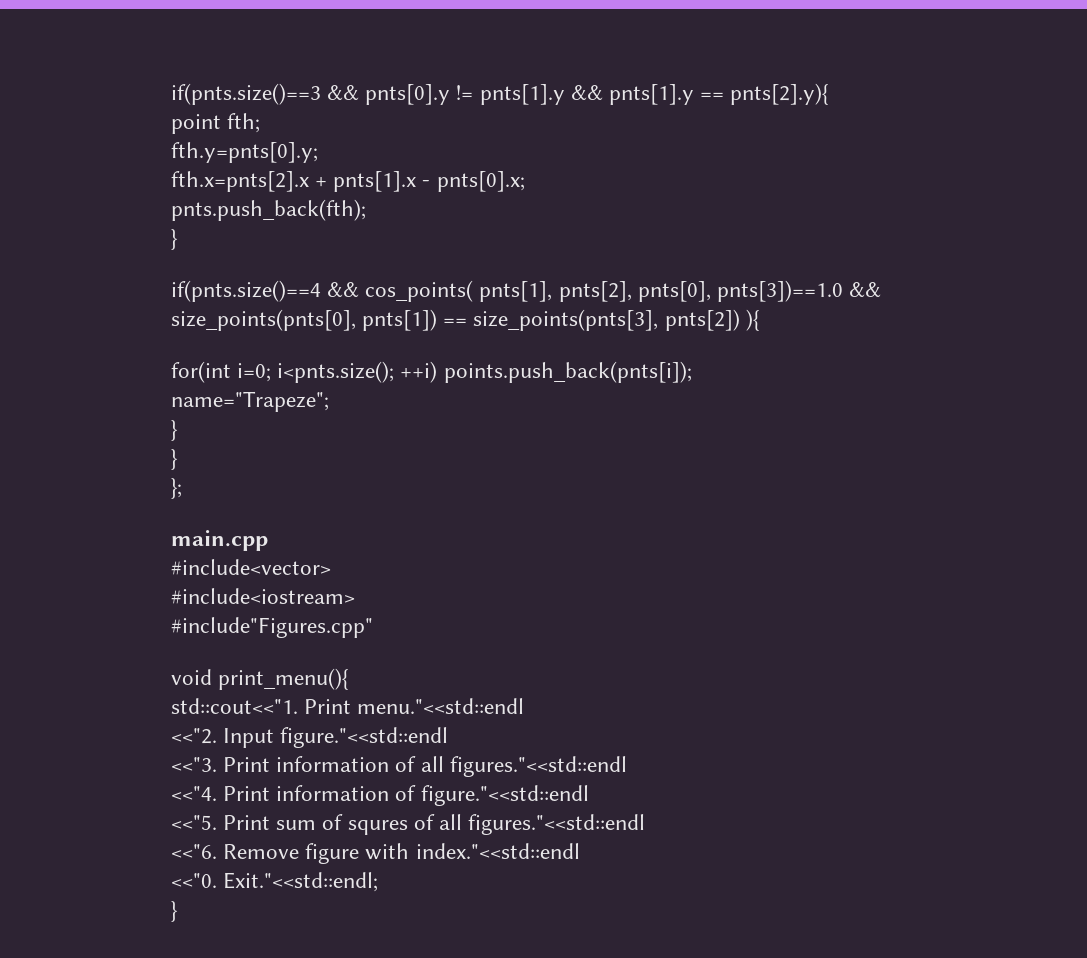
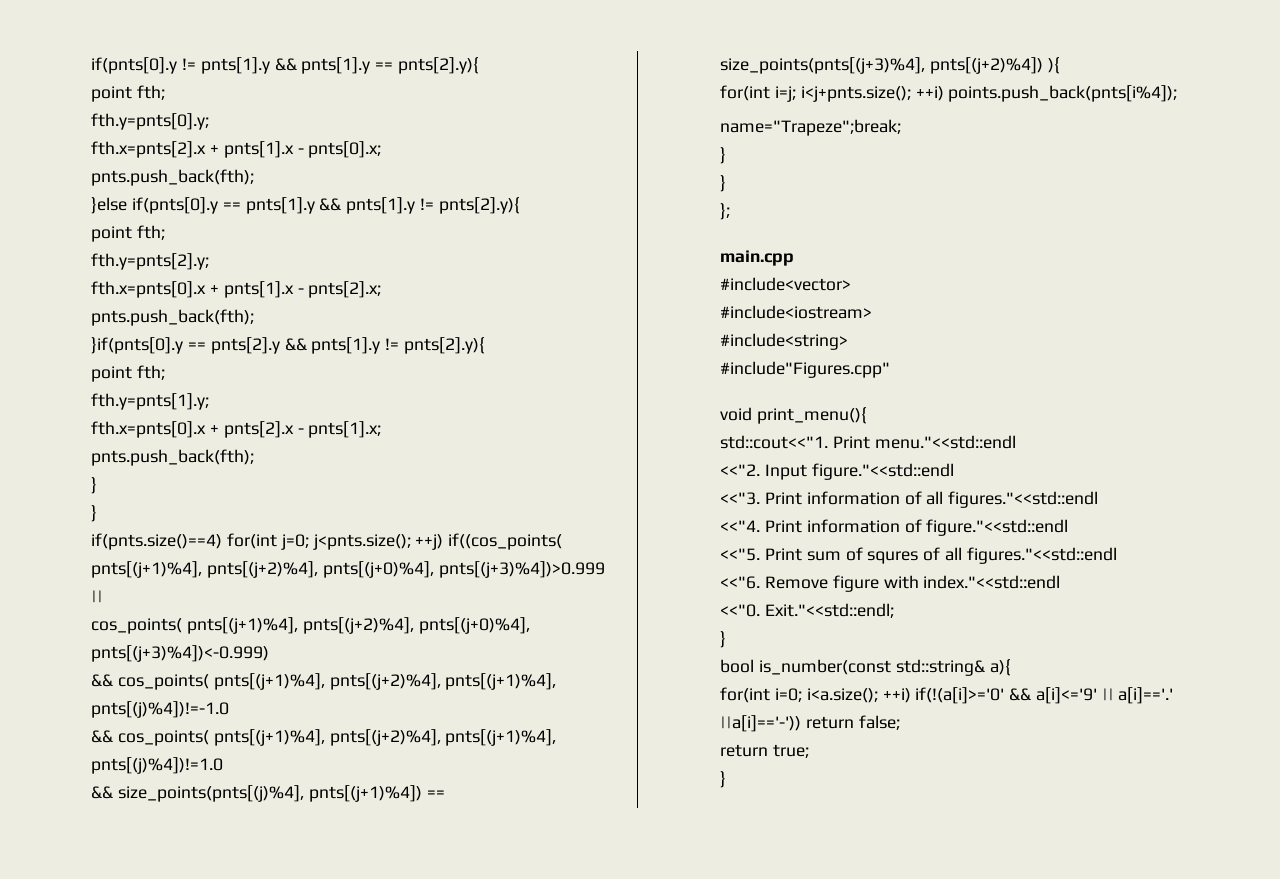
- if(pnts.size()==3 && pnts[0].y != pnts[1].y && pnts[1].y == pnts[2].y){
+ if(pnts[0].y != pnts[1].y && pnts[1].y == pnts[2].y){
  fth.x=pnts[2].x + pnts[1].x - pnts[0].x;
  pnts.push_back(fth);
+ }else if(pnts[0].y == pnts[1].y && pnts[1].y != pnts[2].y){
+ point fth;
+ fth.y=pnts[2].y;
+ fth.x=pnts[0].x + pnts[1].x - pnts[2].x;
+ pnts.push_back(fth);
+ }if(pnts[0].y == pnts[2].y && pnts[1].y != pnts[2].y){
+ point fth;
+ fth.y=pnts[1].y;
+ fth.x=pnts[0].x + pnts[2].x - pnts[1].x;
+ pnts.push_back(fth);
  }
- if(pnts.size()==4 && cos_points( pnts[1], pnts[2], pnts[0], pnts[3])==1.0 && size_points(pnts[0], pnts[1]) == size_points(pnts[3], pnts[2]) ){
- for(int i=0; i<pnts.size(); ++i) points.push_back(pnts[i]);
- name="Trapeze";
+ }
+ if(pnts.size()==4) for(int j=0; j<pnts.size(); ++j) if((cos_points( pnts[(j+1)%4], pnts[(j+2)%4], pnts[(j+0)%4], pnts[(j+3)%4])>0.999 ||
+ cos_points( pnts[(j+1)%4], pnts[(j+2)%4], pnts[(j+0)%4], pnts[(j+3)%4])<-0.999)
+ && cos_points( pnts[(j+1)%4], pnts[(j+2)%4], pnts[(j+1)%4], pnts[(j)%4])!=-1.0
+ && cos_points( pnts[(j+1)%4], pnts[(j+2)%4], pnts[(j+1)%4], pnts[(j)%4])!=1.0
+ && size_points(pnts[(j)%4], pnts[(j+1)%4]) == size_points(pnts[(j+3)%4], pnts[(j+2)%4]) ){
+ for(int i=j; i<j+pnts.size(); ++i) points.push_back(pnts[i%4]);
+ name="Trapeze";break;
+ #include<string>
+ bool is_number(const std::string& a){
+ for(int i=0; i<a.size(); ++i) if(!(a[i]>='0' && a[i]<='9' || a[i]=='.' ||a[i]=='-')) return false;
+ return true;
+ }

